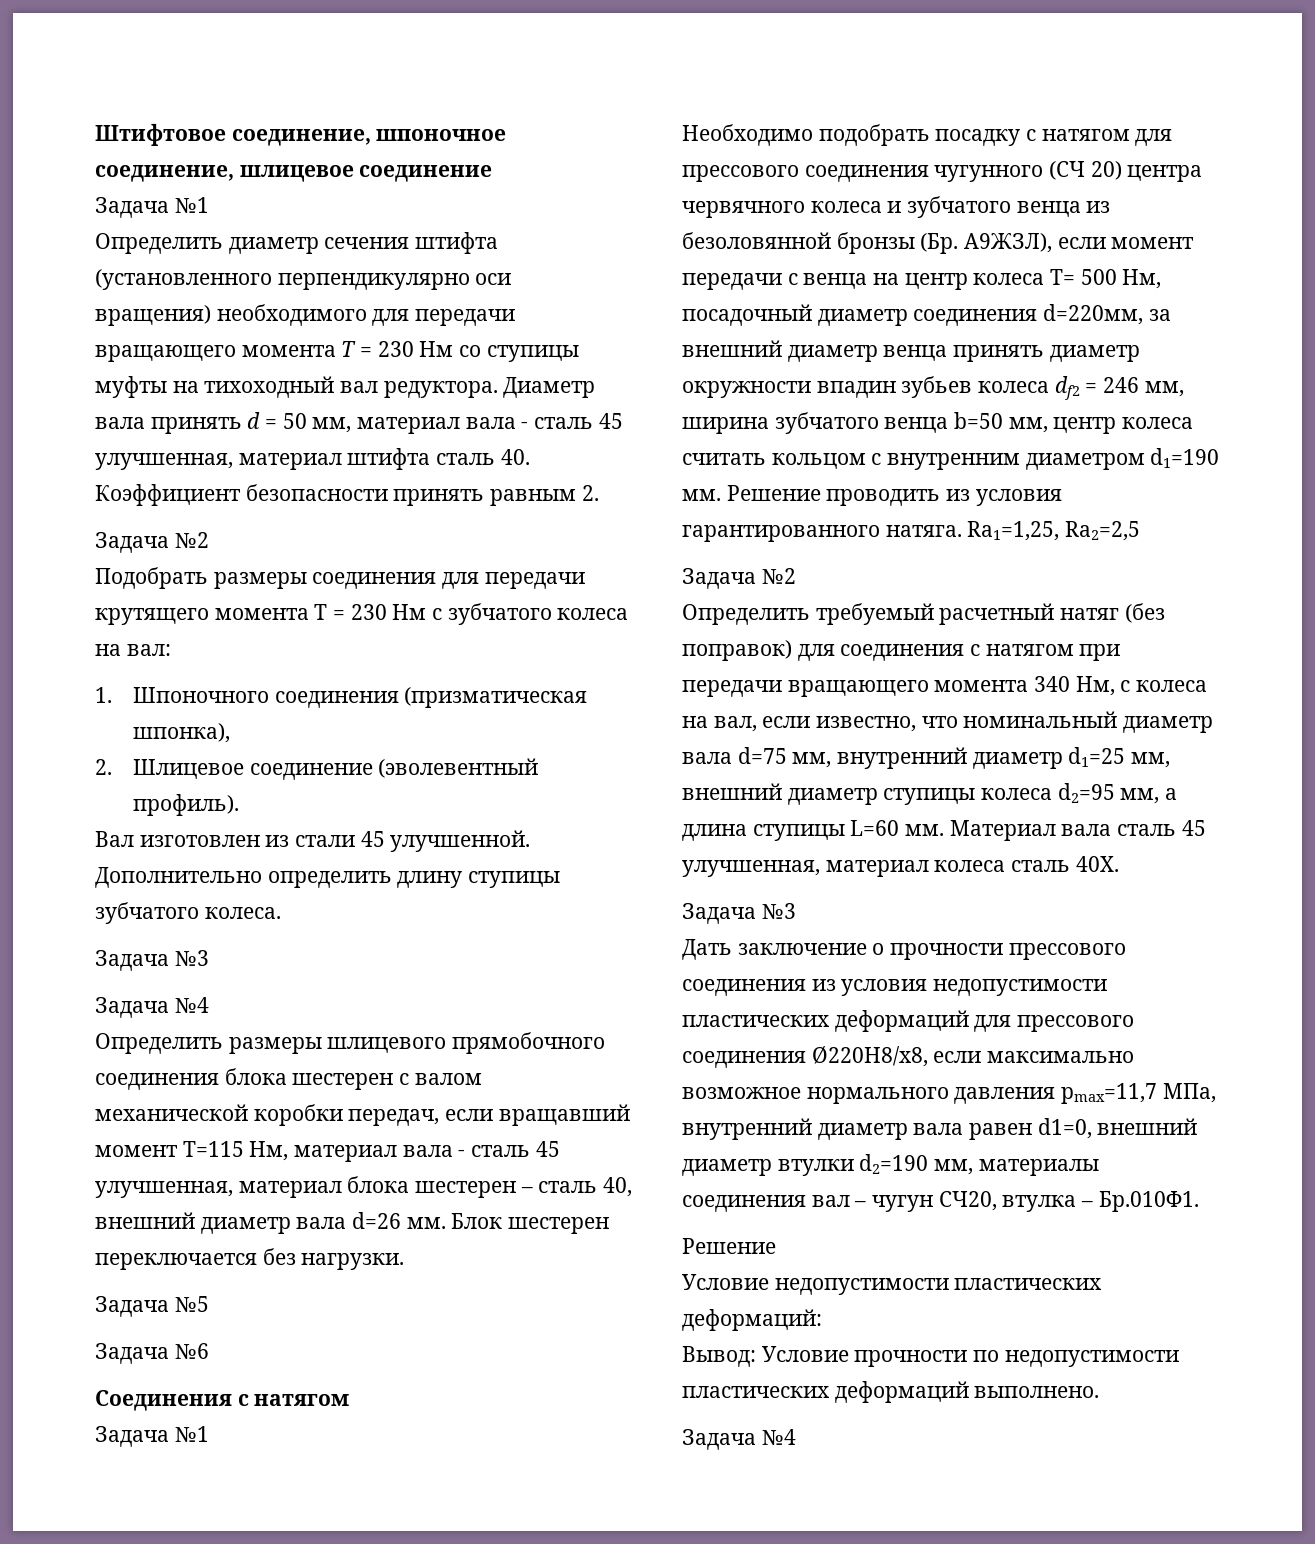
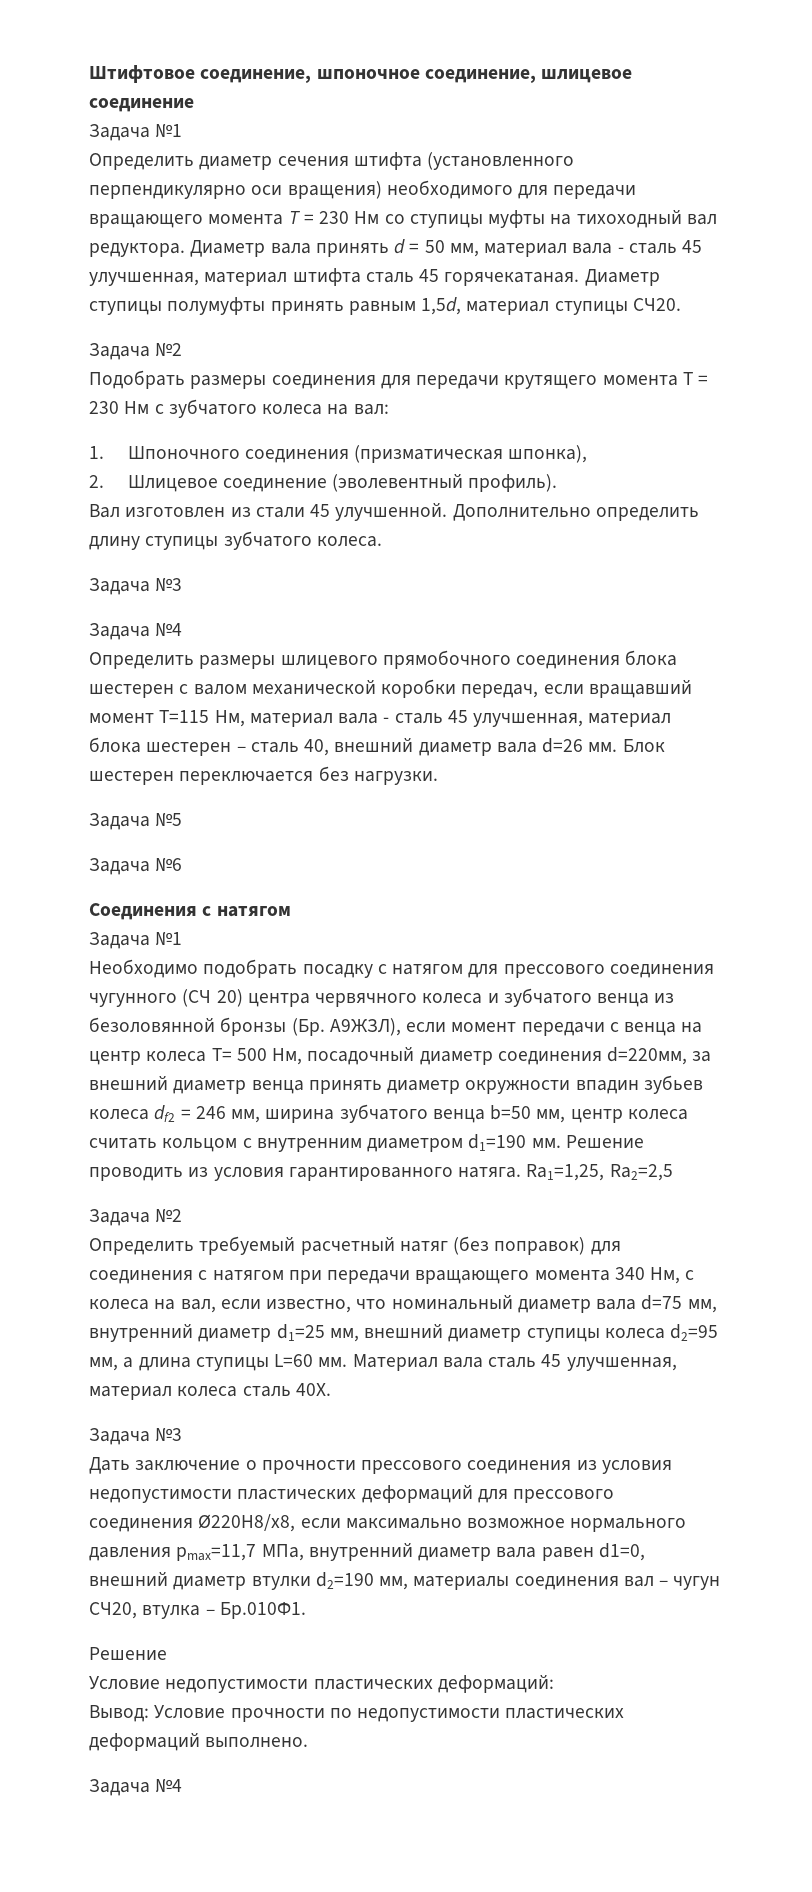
- Диаметр вала принять d = 50 мм, материал вала - сталь 45 улучшенная, материал штифта сталь 40. Коэффициент безопасности принять равным 2.
+ Диаметр вала принять d = 50 мм, материал вала - сталь 45 улучшенная, материал штифта сталь 45 горячекатаная. Диаметр ступицы полумуфты принять равным 1,5d, материал ступицы СЧ20.

